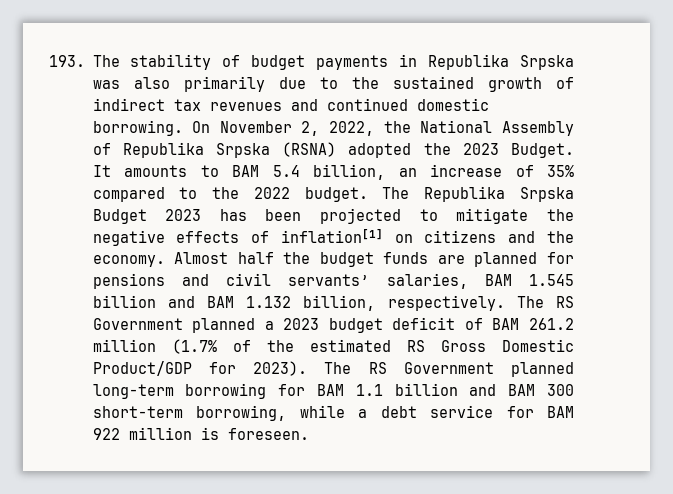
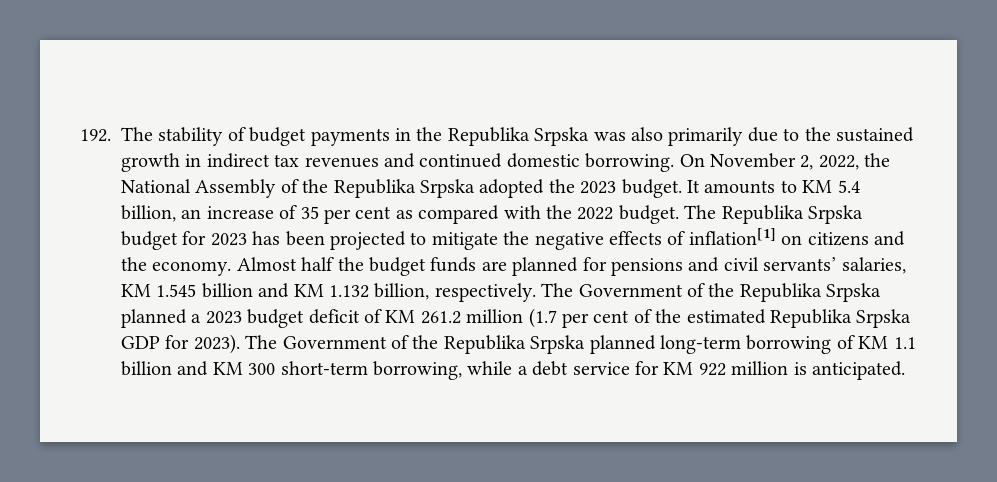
- 193. The stability of budget payments in Republika Srpska was also primarily due to the sustained growth of indirect tax revenues and continued domestic borrowing.
+ 192. The stability of budget payments in the Republika Srpska was also primarily due to the sustained growth in indirect tax revenues and continued domestic borrowing.
- On November 2, 2022, the National Assembly of Republika Srpska (RSNA) adopted the 2023 Budget.
+ On November 2, 2022, the National Assembly of the Republika Srpska adopted the 2023 budget.
- It amounts to BAM 5.4 billion, an increase of 35% compared to the 2022 budget.
+ It amounts to KM 5.4 billion, an increase of 35 per cent as compared with the 2022 budget.
- The Republika Srpska Budget 2023 has been projected to mitigate the negative effects of inflation[1] on citizens and the economy.
+ The Republika Srpska budget for 2023 has been projected to mitigate the negative effects of inflation[1] on citizens and the economy.
- Almost half the budget funds are planned for pensions and civil servants’ salaries, BAM 1.545 billion and BAM 1.132 billion, respectively.
+ Almost half the budget funds are planned for pensions and civil servants’ salaries, KM 1.545 billion and KM 1.132 billion, respectively.
- The RS Government planned a 2023 budget deficit of BAM 261.2 million (1.7% of the estimated RS Gross Domestic Product/GDP for 2023). The RS Government planned long-term borrowing for BAM 1.1 billion and BAM 300 short-term borrowing, while a debt service for BAM 922 million is foreseen.
+ The Government of the Republika Srpska planned a 2023 budget deficit of KM 261.2 million (1.7 per cent of the estimated Republika Srpska GDP for 2023). The Government of the Republika Srpska planned long-term borrowing of KM 1.1 billion and KM 300 short-term borrowing, while a debt service for KM 922 million is anticipated.

